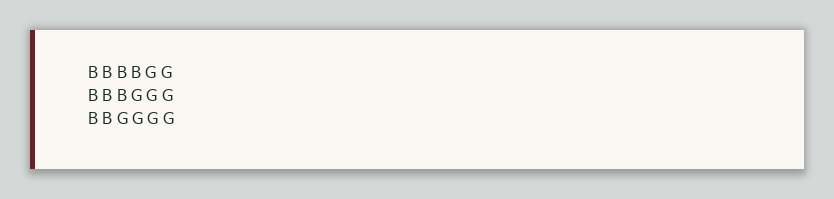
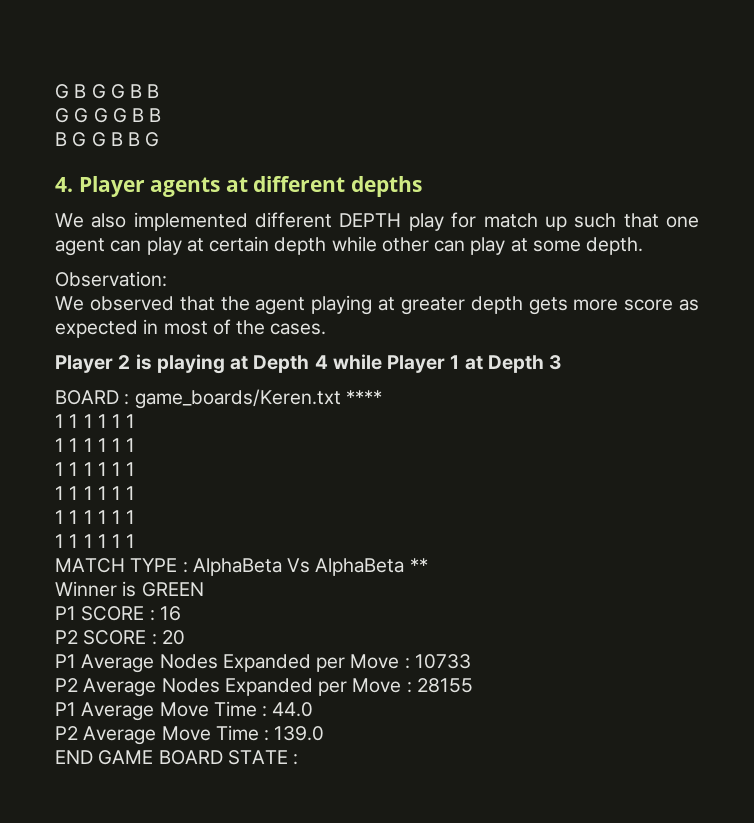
- B B B B G G
- B B B G G G
- B B G G G G
+ G B G G B B
+ G G G G B B
+ B G G B B G
+ 4. Player agents at different depths
+ We also implemented different DEPTH play for match up such that one agent can play at certain depth while other can play at some depth.
+ Observation:
+ We observed that the agent playing at greater depth gets more score as expected in most of the cases.
+ Player 2 is playing at Depth 4 while Player 1 at Depth 3
+ BOARD : game_boards/Keren.txt ****
+ 1 1 1 1 1 1
+ 1 1 1 1 1 1
+ 1 1 1 1 1 1
+ 1 1 1 1 1 1
+ 1 1 1 1 1 1
+ 1 1 1 1 1 1
+ MATCH TYPE : AlphaBeta Vs AlphaBeta **
+ Winner is GREEN
+ P1 SCORE : 16
+ P2 SCORE : 20
+ P1 Average Nodes Expanded per Move : 10733
+ P2 Average Nodes Expanded per Move : 28155
+ P1 Average Move Time : 44.0
+ P2 Average Move Time : 139.0
+ END GAME BOARD STATE :

